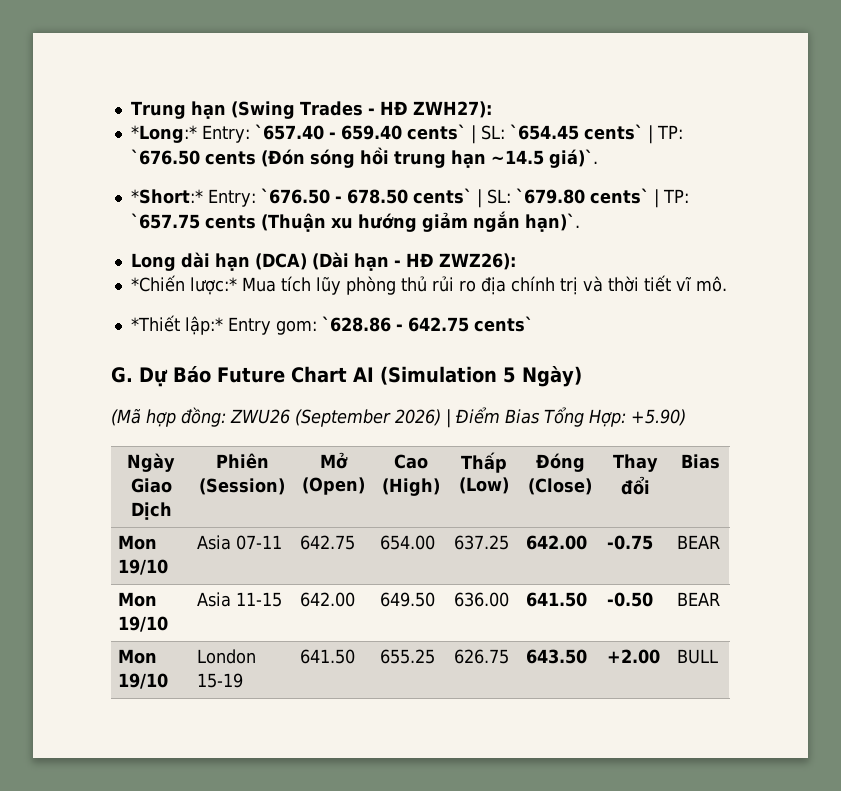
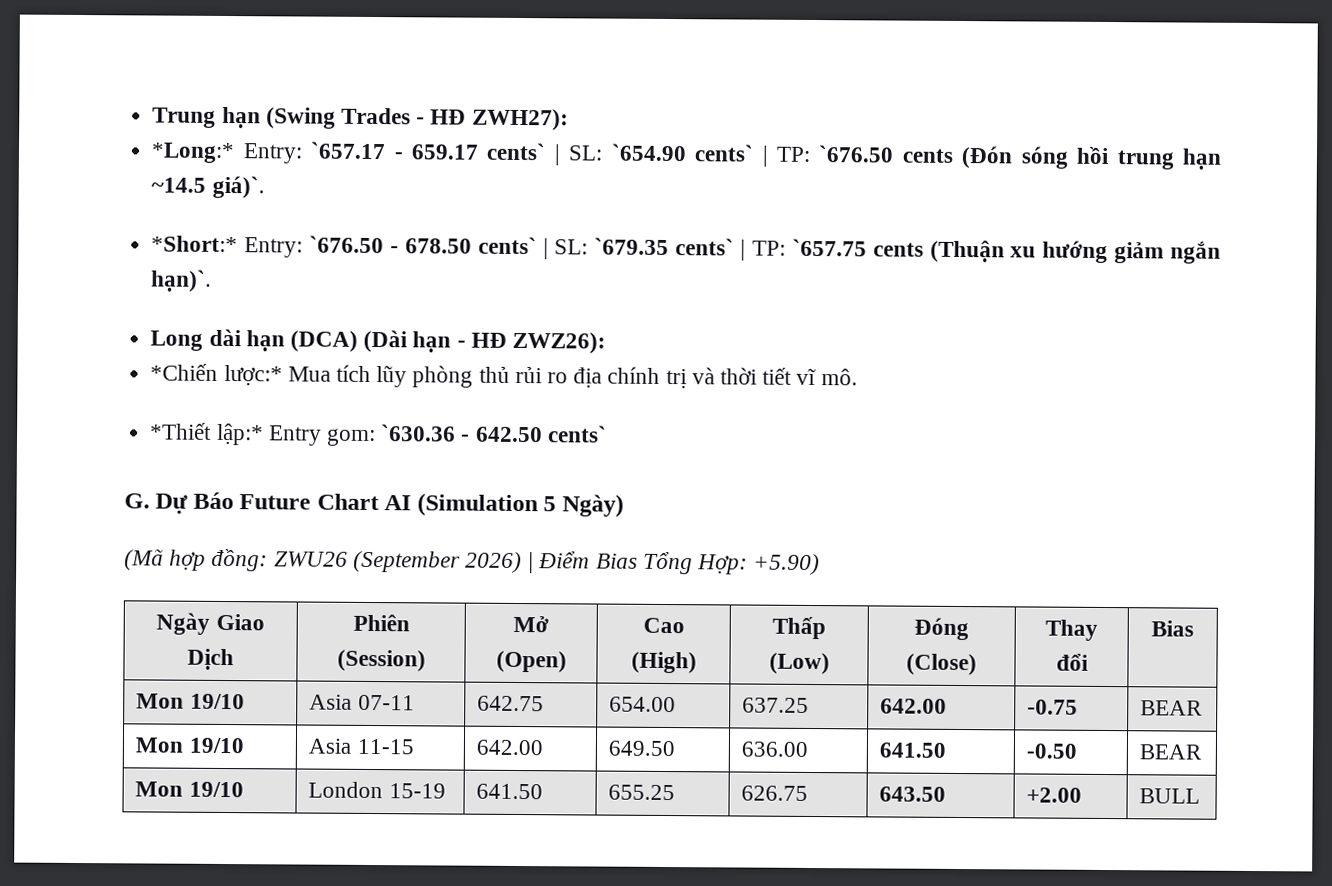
- *Long:* Entry: `657.40 - 659.40 cents` | SL: `654.45 cents` | TP: `676.50 cents (Đón sóng hồi trung hạn ~14.5 giá)`.
+ *Long:* Entry: `657.17 - 659.17 cents` | SL: `654.90 cents` | TP: `676.50 cents (Đón sóng hồi trung hạn ~14.5 giá)`.
- *Short:* Entry: `676.50 - 678.50 cents` | SL: `679.80 cents` | TP: `657.75 cents (Thuận xu hướng giảm ngắn hạn)`.
+ *Short:* Entry: `676.50 - 678.50 cents` | SL: `679.35 cents` | TP: `657.75 cents (Thuận xu hướng giảm ngắn hạn)`.
- *Thiết lập:* Entry gom: `628.86 - 642.75 cents`
+ *Thiết lập:* Entry gom: `630.36 - 642.50 cents`

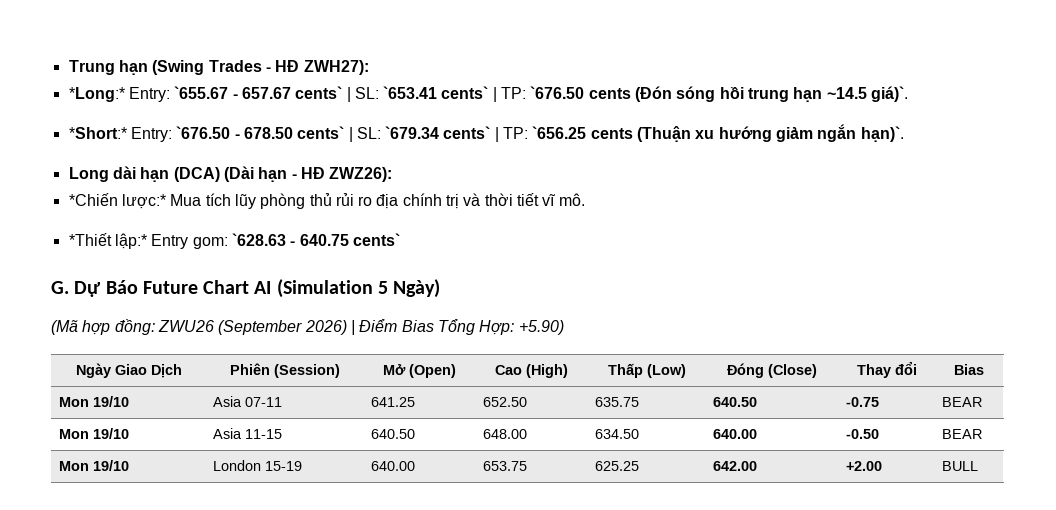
- *Long:* Entry: `657.17 - 659.17 cents` | SL: `654.90 cents` | TP: `676.50 cents (Đón sóng hồi trung hạn ~14.5 giá)`.
+ *Long:* Entry: `655.67 - 657.67 cents` | SL: `653.41 cents` | TP: `676.50 cents (Đón sóng hồi trung hạn ~14.5 giá)`.
- *Short:* Entry: `676.50 - 678.50 cents` | SL: `679.35 cents` | TP: `657.75 cents (Thuận xu hướng giảm ngắn hạn)`.
+ *Short:* Entry: `676.50 - 678.50 cents` | SL: `679.34 cents` | TP: `656.25 cents (Thuận xu hướng giảm ngắn hạn)`.
- *Thiết lập:* Entry gom: `630.36 - 642.50 cents`
+ *Thiết lập:* Entry gom: `628.63 - 640.75 cents`
- Mon 19/10 | Asia 07-11 | 642.75 | 654.00 | 637.25 | 642.00 | -0.75 | BEAR
+ Mon 19/10 | Asia 07-11 | 641.25 | 652.50 | 635.75 | 640.50 | -0.75 | BEAR
- Mon 19/10 | Asia 11-15 | 642.00 | 649.50 | 636.00 | 641.50 | -0.50 | BEAR
+ Mon 19/10 | Asia 11-15 | 640.50 | 648.00 | 634.50 | 640.00 | -0.50 | BEAR
- Mon 19/10 | London 15-19 | 641.50 | 655.25 | 626.75 | 643.50 | +2.00 | BULL
+ Mon 19/10 | London 15-19 | 640.00 | 653.75 | 625.25 | 642.00 | +2.00 | BULL

